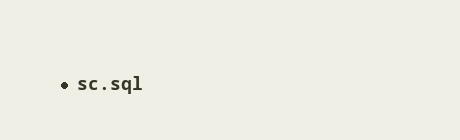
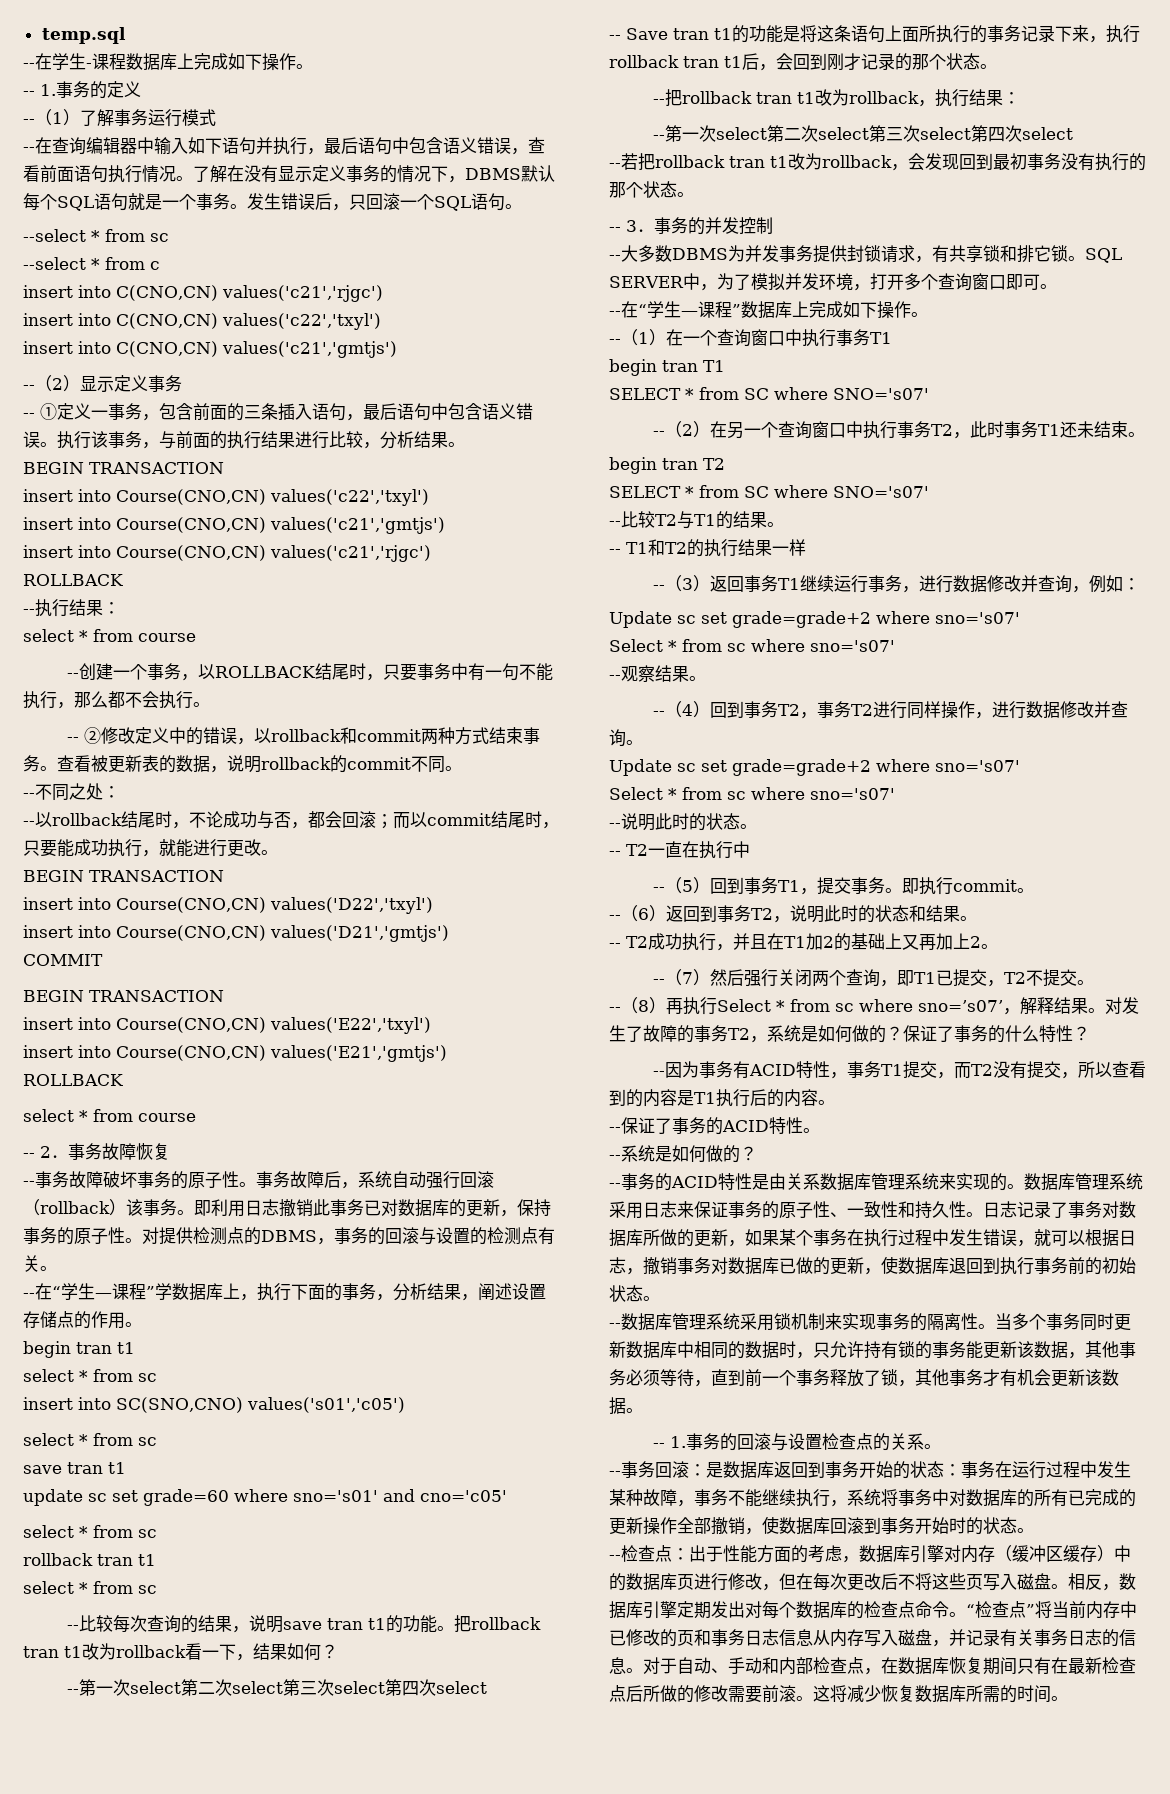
- sc.sql
+ temp.sql
+ --在学生-课程数据库上完成如下操作。
+ -- 1.事务的定义
+ --（1）了解事务运行模式
+ --在查询编辑器中输入如下语句并执行，最后语句中包含语义错误，查看前面语句执行情况。了解在没有显示定义事务的情况下，DBMS默认每个SQL语句就是一个事务。发生错误后，只回滚一个SQL语句。
+ --select * from sc
+ --select * from c
+ insert into C(CNO,CN) values('c21','rjgc')
+ insert into C(CNO,CN) values('c22','txyl')
+ insert into C(CNO,CN) values('c21','gmtjs')
+ --（2）显示定义事务
+ -- ①定义一事务，包含前面的三条插入语句，最后语句中包含语义错误。执行该事务，与前面的执行结果进行比较，分析结果。
+ BEGIN TRANSACTION
+ insert into Course(CNO,CN) values('c22','txyl')
+ insert into Course(CNO,CN) values('c21','gmtjs')
+ insert into Course(CNO,CN) values('c21','rjgc')
+ ROLLBACK
+ --执行结果：
+ select * from course
+ --创建一个事务，以ROLLBACK结尾时，只要事务中有一句不能执行，那么都不会执行。
+ -- ②修改定义中的错误，以rollback和commit两种方式结束事务。查看被更新表的数据，说明rollback的commit不同。
+ --不同之处：
+ --以rollback结尾时，不论成功与否，都会回滚；而以commit结尾时，只要能成功执行，就能进行更改。
+ BEGIN TRANSACTION
+ insert into Course(CNO,CN) values('D22','txyl')
+ insert into Course(CNO,CN) values('D21','gmtjs')
+ COMMIT
+ BEGIN TRANSACTION
+ insert into Course(CNO,CN) values('E22','txyl')
+ insert into Course(CNO,CN) values('E21','gmtjs')
+ ROLLBACK
+ select * from course
+ -- 2．事务故障恢复
+ --事务故障破坏事务的原子性。事务故障后，系统自动强行回滚（rollback）该事务。即利用日志撤销此事务已对数据库的更新，保持事务的原子性。对提供检测点的DBMS，事务的回滚与设置的检测点有关。
+ --在“学生—课程”学数据库上，执行下面的事务，分析结果，阐述设置存储点的作用。
+ begin tran t1
+ select * from sc
+ insert into SC(SNO,CNO) values('s01','c05')
+ select * from sc
+ save tran t1
+ update sc set grade=60 where sno='s01' and cno='c05'
+ select * from sc
+ rollback tran t1
+ select * from sc
+ --比较每次查询的结果，说明save tran t1的功能。把rollback tran t1改为rollback看一下，结果如何？
+ --第一次select第二次select第三次select第四次select
+ -- Save tran t1的功能是将这条语句上面所执行的事务记录下来，执行rollback tran t1后，会回到刚才记录的那个状态。
+ --把rollback tran t1改为rollback，执行结果：
+ --第一次select第二次select第三次select第四次select
+ --若把rollback tran t1改为rollback，会发现回到最初事务没有执行的那个状态。
+ -- 3．事务的并发控制
+ --大多数DBMS为并发事务提供封锁请求，有共享锁和排它锁。SQL SERVER中，为了模拟并发环境，打开多个查询窗口即可。
+ --在“学生—课程”数据库上完成如下操作。
+ --（1）在一个查询窗口中执行事务T1
+ begin tran T1
+ SELECT * from SC where SNO='s07'
+ --（2）在另一个查询窗口中执行事务T2，此时事务T1还未结束。
+ begin tran T2
+ SELECT * from SC where SNO='s07'
+ --比较T2与T1的结果。
+ -- T1和T2的执行结果一样
+ --（3）返回事务T1继续运行事务，进行数据修改并查询，例如：
+ Update sc set grade=grade+2 where sno='s07'
+ Select * from sc where sno='s07'
+ --观察结果。
+ --（4）回到事务T2，事务T2进行同样操作，进行数据修改并查询。
+ Update sc set grade=grade+2 where sno='s07'
+ Select * from sc where sno='s07'
+ --说明此时的状态。
+ -- T2一直在执行中
+ --（5）回到事务T1，提交事务。即执行commit。
+ --（6）返回到事务T2，说明此时的状态和结果。
+ -- T2成功执行，并且在T1加2的基础上又再加上2。
+ --（7）然后强行关闭两个查询，即T1已提交，T2不提交。
+ --（8）再执行Select * from sc where sno=’s07’，解释结果。对发生了故障的事务T2，系统是如何做的？保证了事务的什么特性？
+ --因为事务有ACID特性，事务T1提交，而T2没有提交，所以查看到的内容是T1执行后的内容。
+ --保证了事务的ACID特性。
+ --系统是如何做的？
+ --事务的ACID特性是由关系数据库管理系统来实现的。数据库管理系统采用日志来保证事务的原子性、一致性和持久性。日志记录了事务对数据库所做的更新，如果某个事务在执行过程中发生错误，就可以根据日志，撤销事务对数据库已做的更新，使数据库退回到执行事务前的初始状态。
+ --数据库管理系统采用锁机制来实现事务的隔离性。当多个事务同时更新数据库中相同的数据时，只允许持有锁的事务能更新该数据，其他事务必须等待，直到前一个事务释放了锁，其他事务才有机会更新该数据。
+ -- 1.事务的回滚与设置检查点的关系。
+ --事务回滚：是数据库返回到事务开始的状态：事务在运行过程中发生某种故障，事务不能继续执行，系统将事务中对数据库的所有已完成的更新操作全部撤销，使数据库回滚到事务开始时的状态。
+ --检查点：出于性能方面的考虑，数据库引擎对内存（缓冲区缓存）中的数据库页进行修改，但在每次更改后不将这些页写入磁盘。相反，数据库引擎定期发出对每个数据库的检查点命令。“检查点”将当前内存中已修改的页和事务日志信息从内存写入磁盘，并记录有关事务日志的信息。对于自动、手动和内部检查点，在数据库恢复期间只有在最新检查点后所做的修改需要前滚。这将减少恢复数据库所需的时间。

